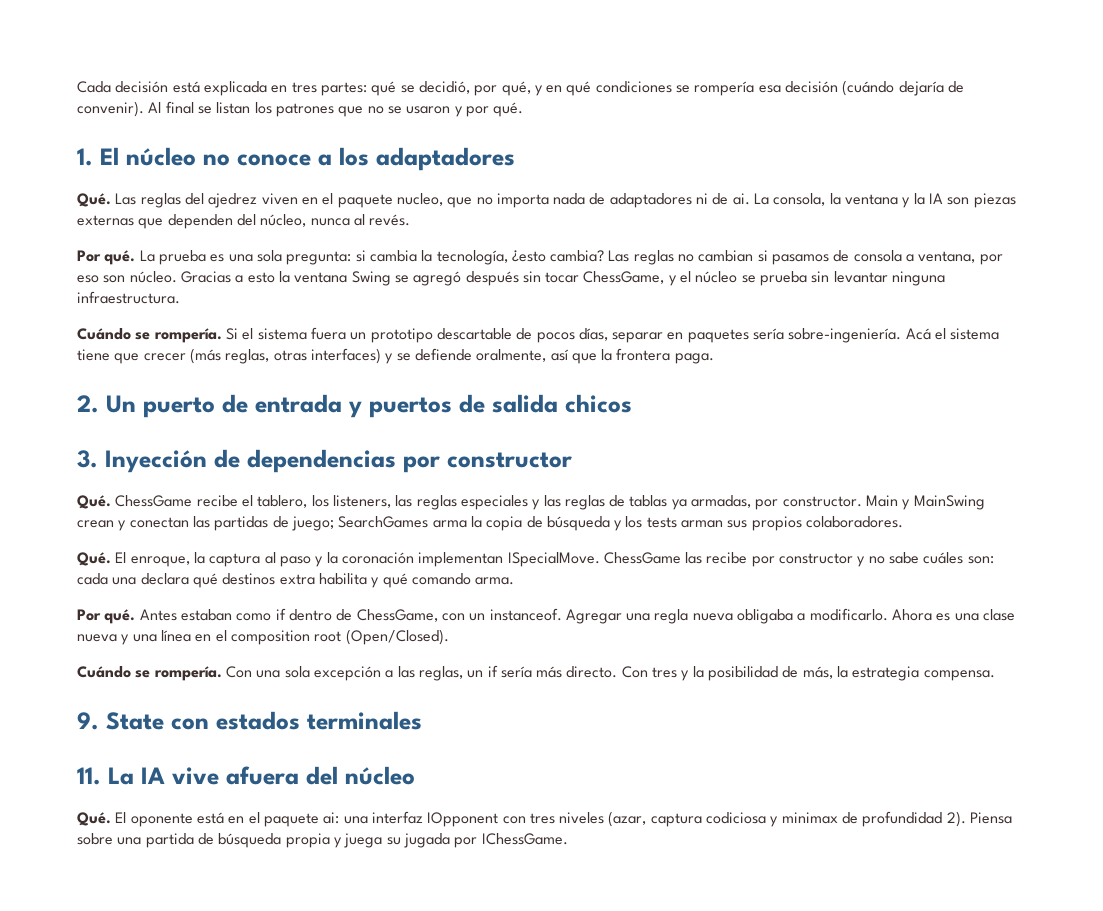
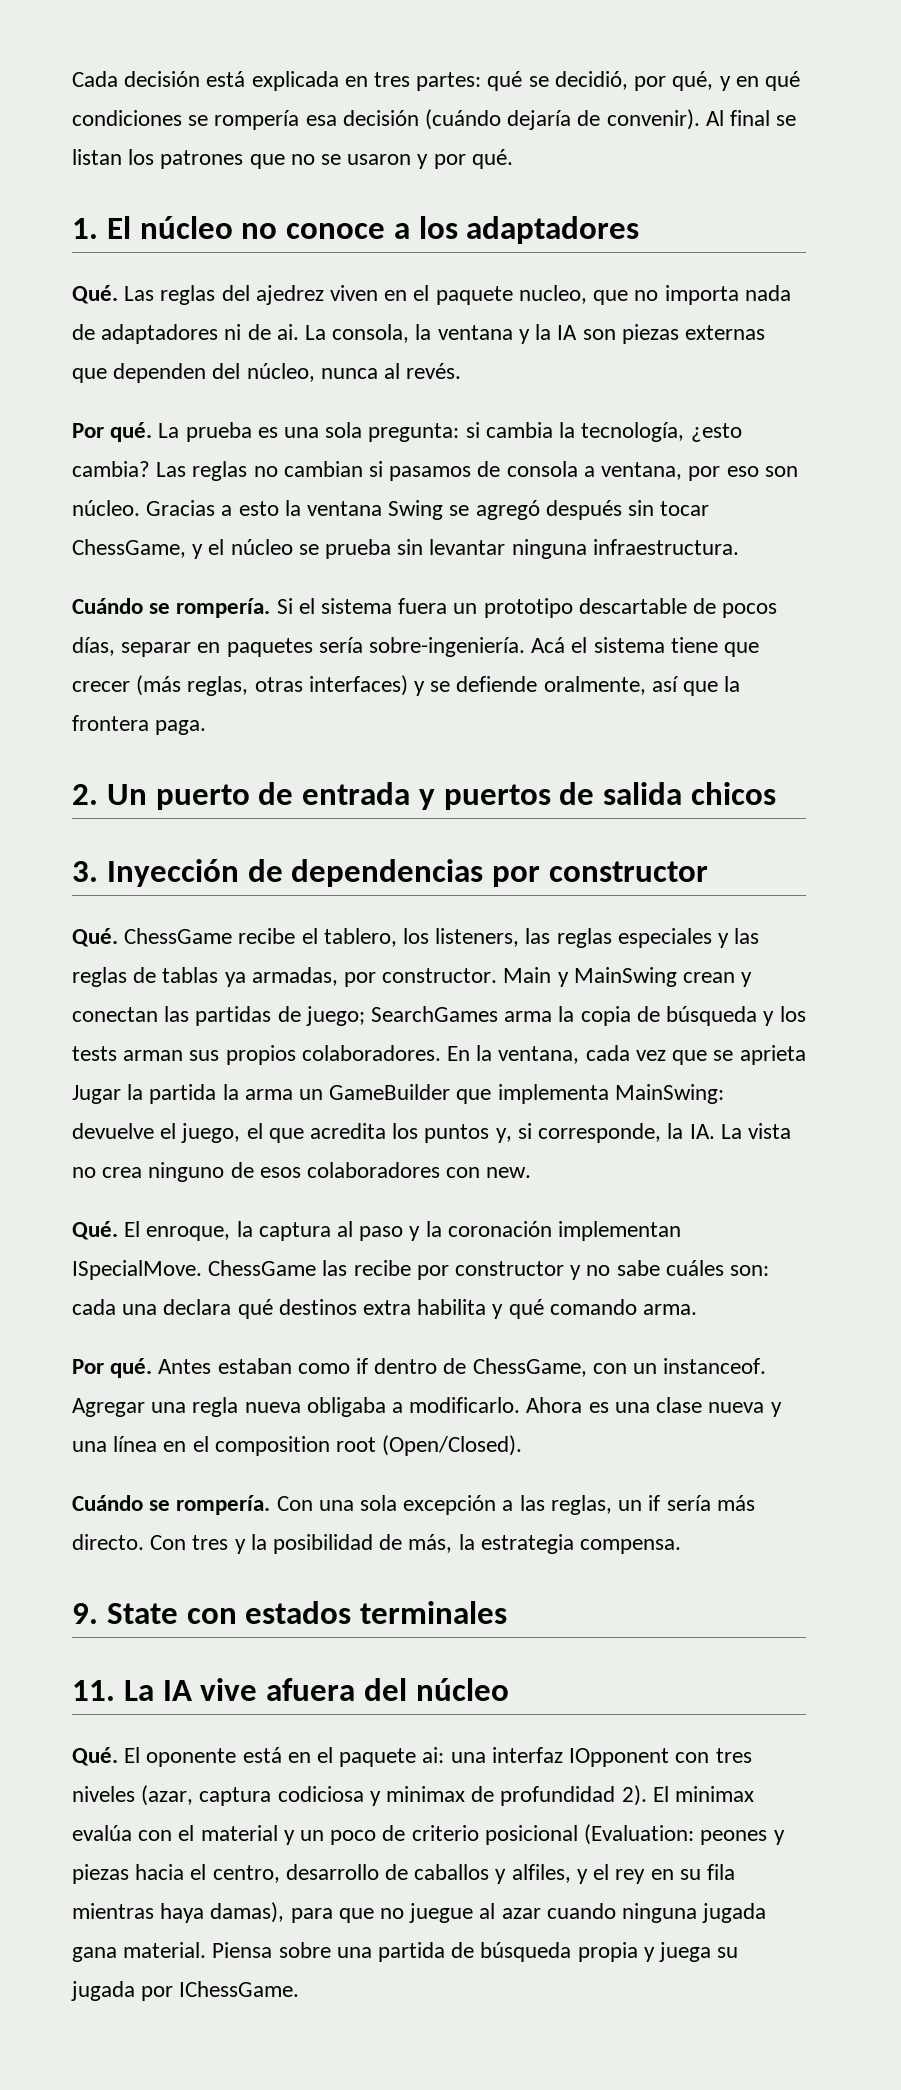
+ En la ventana, cada vez que se aprieta Jugar la partida la arma un GameBuilder que implementa MainSwing: devuelve el juego, el que acredita los puntos y, si corresponde, la IA. La vista no crea ninguno de esos colaboradores con new.
+ El minimax evalúa con el material y un poco de criterio posicional (Evaluation: peones y piezas hacia el centro, desarrollo de caballos y alfiles, y el rey en su fila mientras haya damas), para que no juegue al azar cuando ninguna jugada gana material.

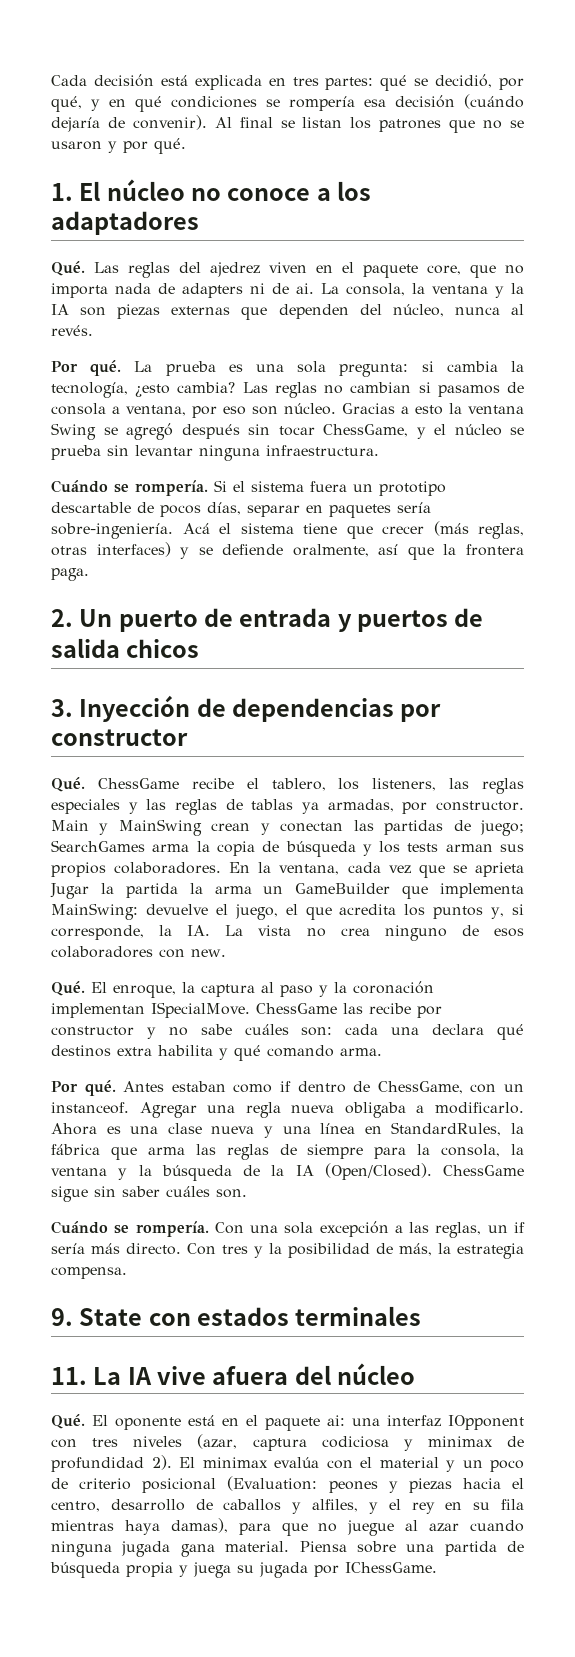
- Qué. Las reglas del ajedrez viven en el paquete nucleo, que no importa nada de adaptadores ni de ai.
+ Qué. Las reglas del ajedrez viven en el paquete core, que no importa nada de adapters ni de ai.
- Ahora es una clase nueva y una línea en el composition root (Open/Closed).
+ Ahora es una clase nueva y una línea en StandardRules, la fábrica que arma las reglas de siempre para la consola, la ventana y la búsqueda de la IA (Open/Closed). ChessGame sigue sin saber cuáles son.

